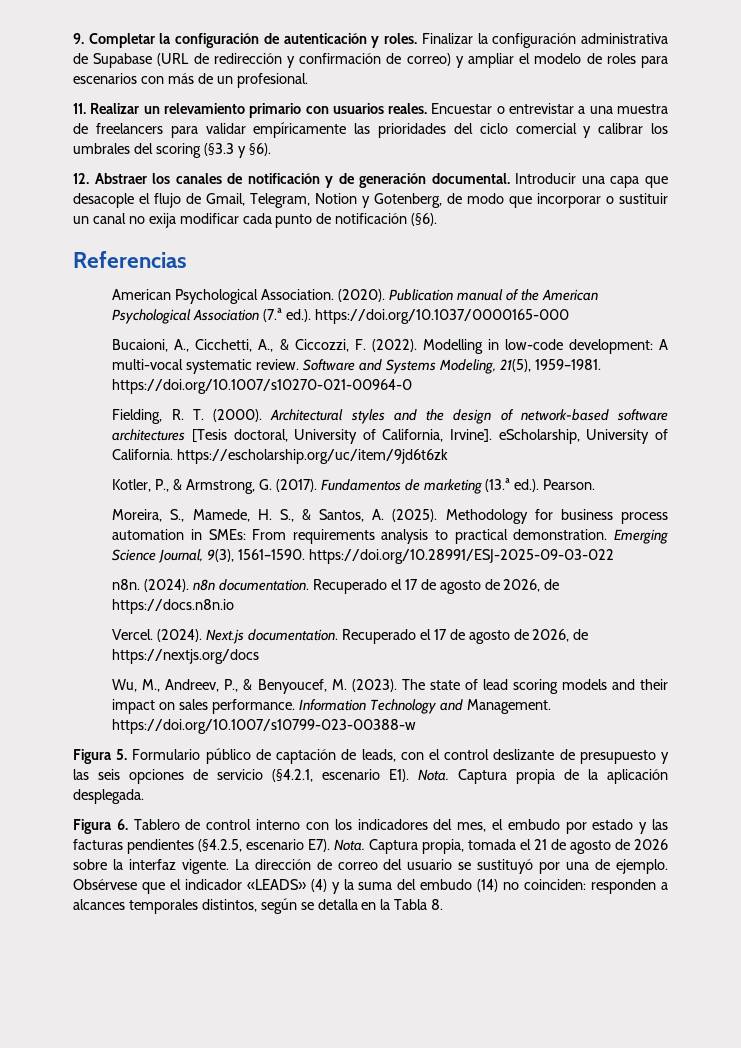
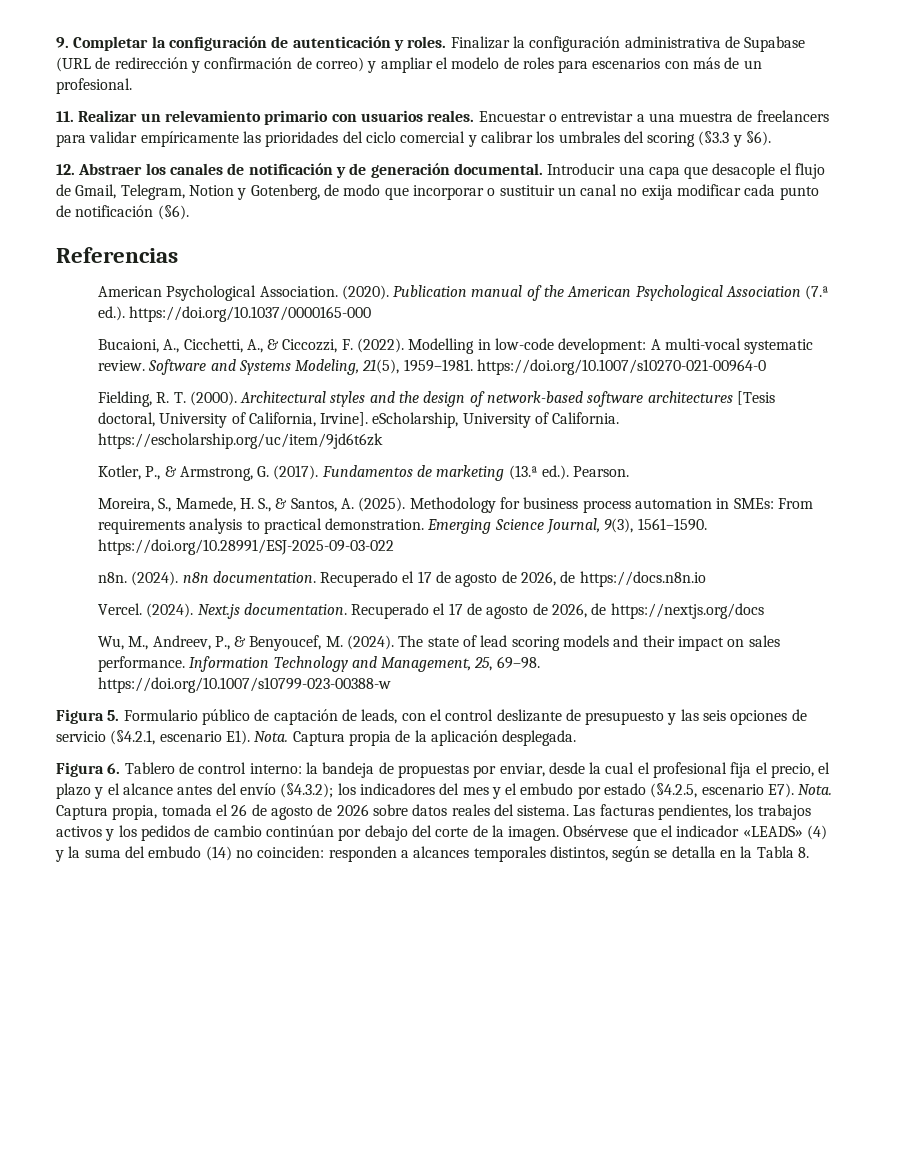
- Wu, M., Andreev, P., & Benyoucef, M. (2023).
+ Wu, M., Andreev, P., & Benyoucef, M. (2024).
- Information Technology and Management. https://doi.org/10.1007/s10799-023-00388-w
+ Information Technology and Management, 25, 69–98. https://doi.org/10.1007/s10799-023-00388-w
- Figura 6. Tablero de control interno con los indicadores del mes, el embudo por estado y las facturas pendientes (§4.2.5, escenario E7). Nota.
+ Figura 6. Tablero de control interno: la bandeja de propuestas por enviar, desde la cual el profesional fija el precio, el plazo y el alcance antes del envío (§4.3.2); los indicadores del mes y el embudo por estado (§4.2.5, escenario E7). Nota.
- Captura propia, tomada el 21 de agosto de 2026 sobre la interfaz vigente. La dirección de correo del usuario se sustituyó por una de ejemplo.
+ Captura propia, tomada el 26 de agosto de 2026 sobre datos reales del sistema. Las facturas pendientes, los trabajos activos y los pedidos de cambio continúan por debajo del corte de la imagen.

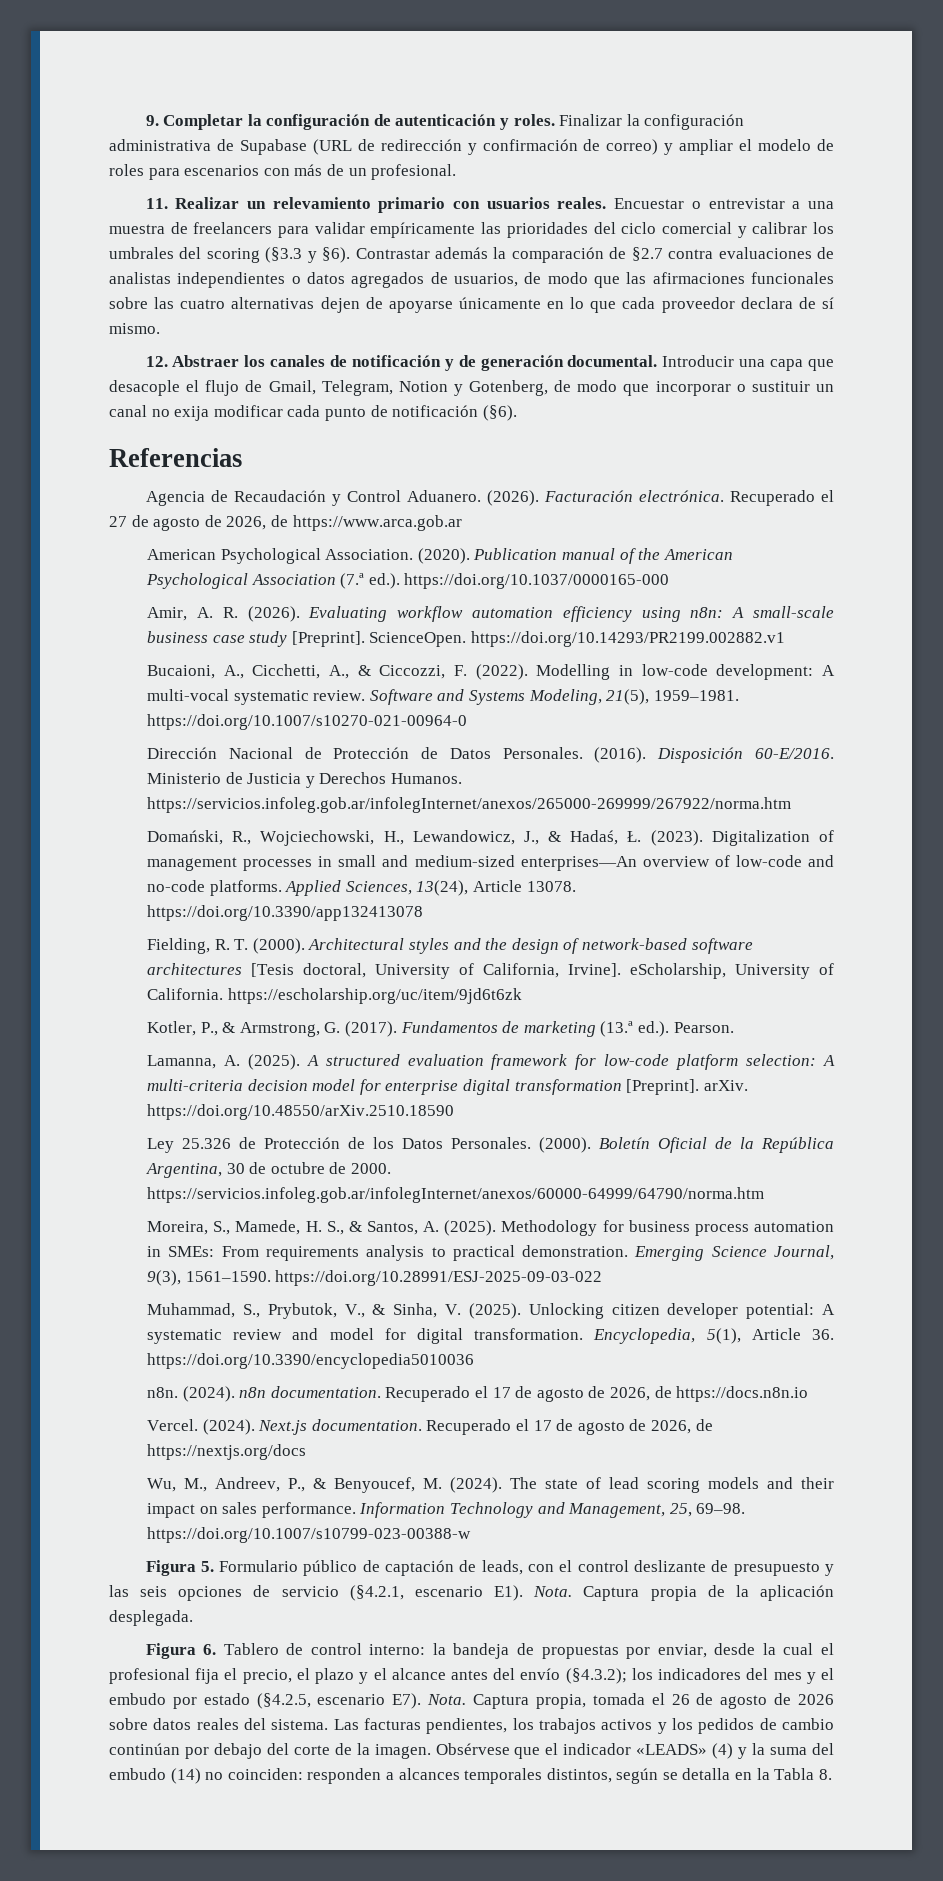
+ Contrastar además la comparación de §2.7 contra evaluaciones de analistas independientes o datos agregados de usuarios, de modo que las afirmaciones funcionales sobre las cuatro alternativas dejen de apoyarse únicamente en lo que cada proveedor declara de sí mismo.
+ Agencia de Recaudación y Control Aduanero. (2026). Facturación electrónica. Recuperado el 27 de agosto de 2026, de https://www.arca.gob.ar
+ Amir, A. R. (2026). Evaluating workflow automation efficiency using n8n: A small-scale business case study [Preprint]. ScienceOpen. https://doi.org/10.14293/PR2199.002882.v1
+ Dirección Nacional de Protección de Datos Personales. (2016). Disposición 60-E/2016. Ministerio de Justicia y Derechos Humanos. https://servicios.infoleg.gob.ar/infolegInternet/anexos/265000-269999/267922/norma.htm
+ Domański, R., Wojciechowski, H., Lewandowicz, J., & Hadaś, Ł. (2023). Digitalization of management processes in small and medium-sized enterprises—An overview of low-code and no-code platforms. Applied Sciences, 13(24), Article 13078. https://doi.org/10.3390/app132413078
+ Lamanna, A. (2025). A structured evaluation framework for low-code platform selection: A multi-criteria decision model for enterprise digital transformation [Preprint]. arXiv. https://doi.org/10.48550/arXiv.2510.18590
+ Ley 25.326 de Protección de los Datos Personales. (2000). Boletín Oficial de la República Argentina, 30 de octubre de 2000. https://servicios.infoleg.gob.ar/infolegInternet/anexos/60000-64999/64790/norma.htm
+ Muhammad, S., Prybutok, V., & Sinha, V. (2025). Unlocking citizen developer potential: A systematic review and model for digital transformation. Encyclopedia, 5(1), Article 36. https://doi.org/10.3390/encyclopedia5010036

